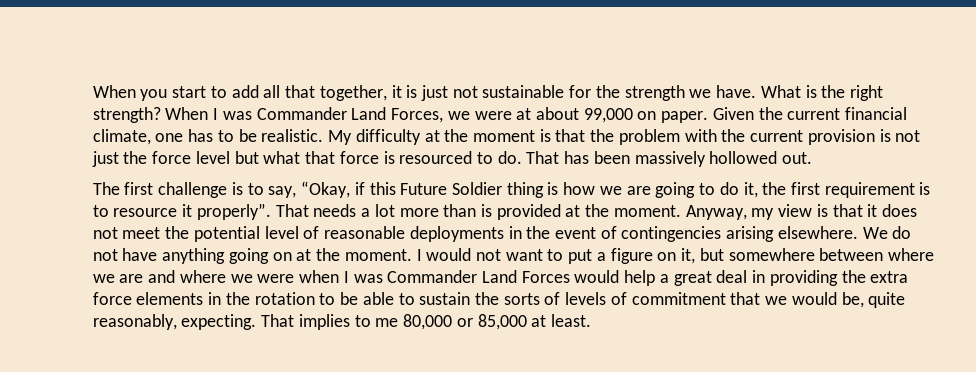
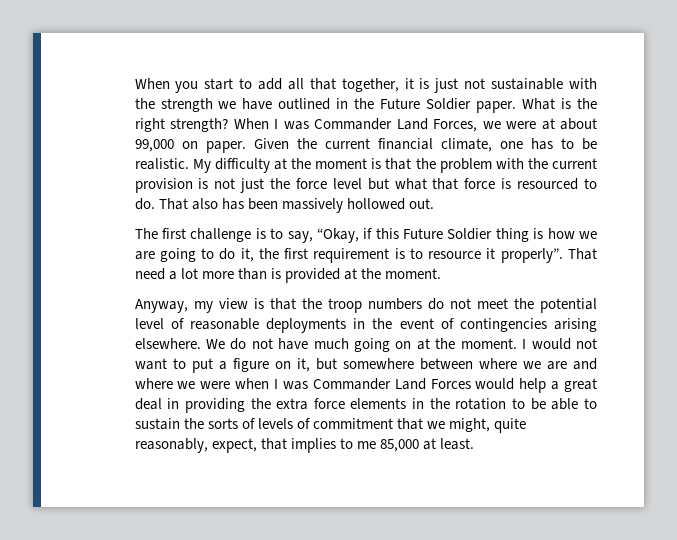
- When you start to add all that together, it is just not sustainable for the strength we have.
+ When you start to add all that together, it is just not sustainable with the strength we have outlined in the Future Soldier paper.
- That has been massively hollowed out.
+ That also has been massively hollowed out.
- That needs a lot more than is provided at the moment. Anyway, my view is that it does not meet the potential level of reasonable deployments in the event of contingencies arising elsewhere.
+ That need a lot more than is provided at the moment.
+ Anyway, my view is that the troop numbers do not meet the potential level of reasonable deployments in the event of contingencies arising elsewhere.
- We do not have anything going on at the moment.
+ We do not have much going on at the moment.
- I would not want to put a figure on it, but somewhere between where we are and where we were when I was Commander Land Forces would help a great deal in providing the extra force elements in the rotation to be able to sustain the sorts of levels of commitment that we would be, quite reasonably, expecting. That implies to me 80,000 or 85,000 at least.
+ I would not want to put a figure on it, but somewhere between where we are and where we were when I was Commander Land Forces would help a great deal in providing the extra force elements in the rotation to be able to sustain the sorts of levels of commitment that we might, quite reasonably, expect, that implies to me 85,000 at least.

